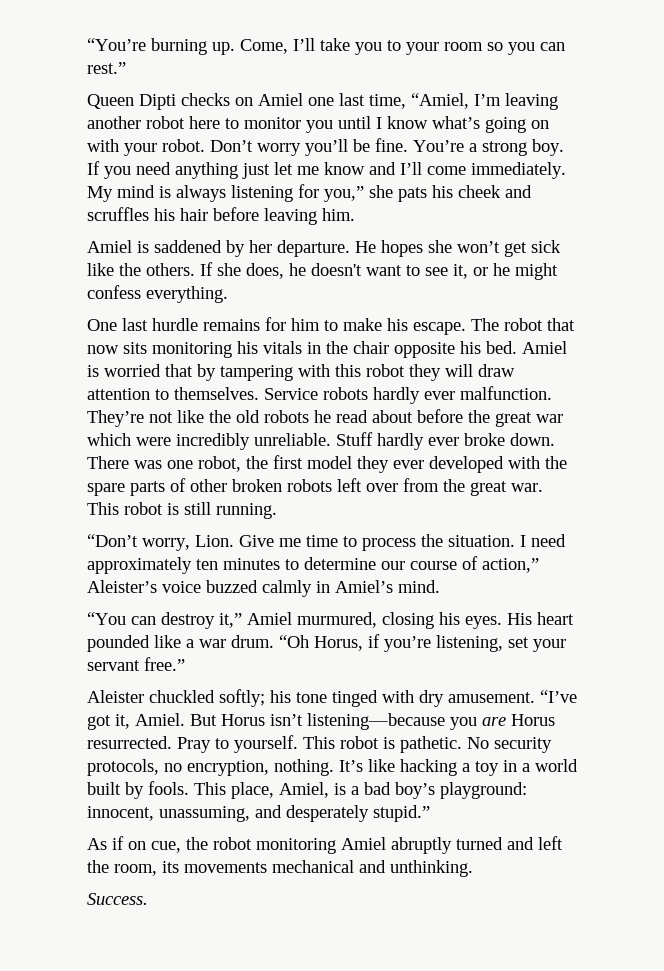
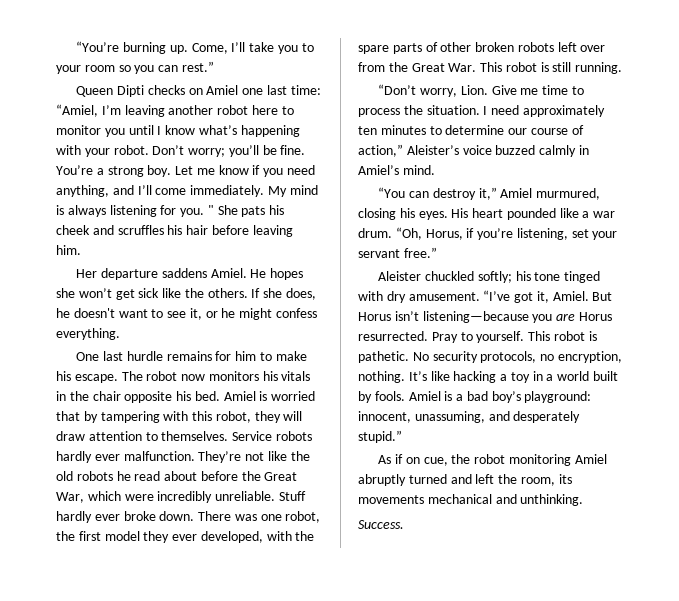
- Queen Dipti checks on Amiel one last time, “Amiel, I’m leaving another robot here to monitor you until I know what’s going on with your robot.
+ Queen Dipti checks on Amiel one last time: “Amiel, I’m leaving another robot here to monitor you until I know what’s happening with your robot.
- Don’t worry you’ll be fine.
+ Don’t worry; you’ll be fine.
- If you need anything just let me know and I’ll come immediately.
+ Let me know if you need anything, and I’ll come immediately.
- My mind is always listening for you,” she pats his cheek and scruffles his hair before leaving him.
+ My mind is always listening for you. " She pats his cheek and scruffles his hair before leaving him.
- Amiel is saddened by her departure.
+ Her departure saddens Amiel.
- The robot that now sits monitoring his vitals in the chair opposite his bed.
+ The robot now monitors his vitals in the chair opposite his bed.
- Amiel is worried that by tampering with this robot they will draw attention to themselves.
+ Amiel is worried that by tampering with this robot, they will draw attention to themselves.
- They’re not like the old robots he read about before the great war which were incredibly unreliable.
+ They’re not like the old robots he read about before the Great War, which were incredibly unreliable.
- There was one robot, the first model they ever developed with the spare parts of other broken robots left over from the great war. This robot is still running.
+ There was one robot, the first model they ever developed, with the spare parts of other broken robots left over from the Great War. This robot is still running.
- “Oh Horus, if you’re listening, set your servant free.”
+ “Oh, Horus, if you’re listening, set your servant free.”
- This place, Amiel, is a bad boy’s playground: innocent, unassuming, and desperately stupid.”
+ Amiel is a bad boy’s playground: innocent, unassuming, and desperately stupid.”

